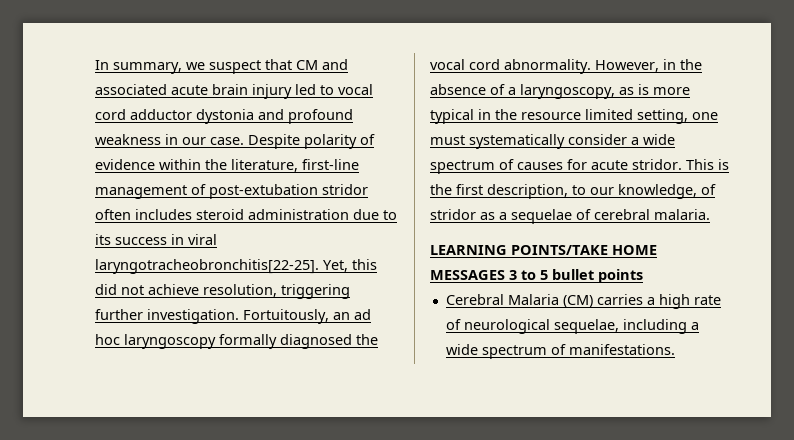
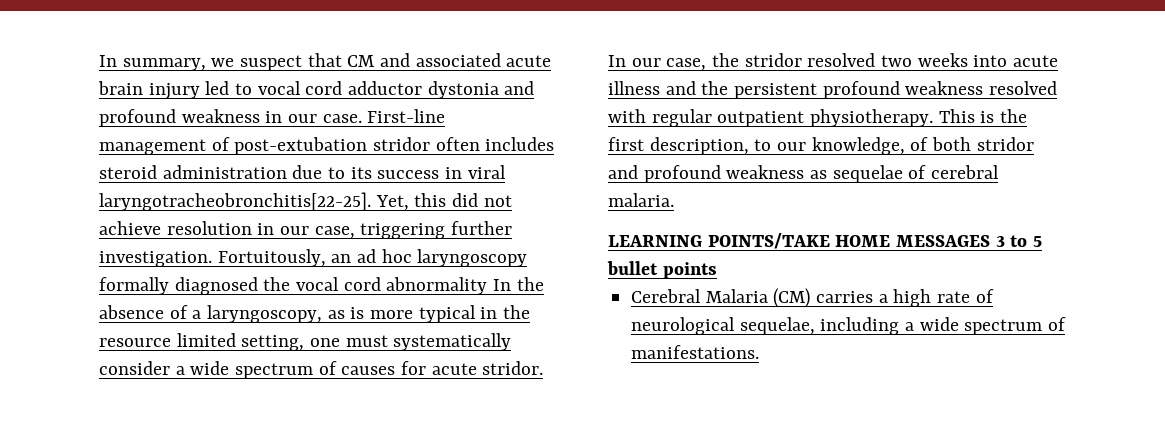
- Despite polarity of evidence within the literature, first-line management of post-extubation stridor often includes steroid administration due to its success in viral laryngotracheobronchitis[22-25].
+ First-line management of post-extubation stridor often includes steroid administration due to its success in viral laryngotracheobronchitis[22-25].
- Yet, this did not achieve resolution, triggering further investigation.
+ Yet, this did not achieve resolution in our case, triggering further investigation.
- Fortuitously, an ad hoc laryngoscopy formally diagnosed the vocal cord abnormality. However, in the absence of a laryngoscopy, as is more typical in the resource limited setting, one must systematically consider a wide spectrum of causes for acute stridor.
+ Fortuitously, an ad hoc laryngoscopy formally diagnosed the vocal cord abnormality In the absence of a laryngoscopy, as is more typical in the resource limited setting, one must systematically consider a wide spectrum of causes for acute stridor.
+ In our case, the stridor resolved two weeks into acute illness and the persistent profound weakness resolved with regular outpatient physiotherapy.
- This is the first description, to our knowledge, of stridor as a sequelae of cerebral malaria.
+ This is the first description, to our knowledge, of both stridor and profound weakness as sequelae of cerebral malaria.

